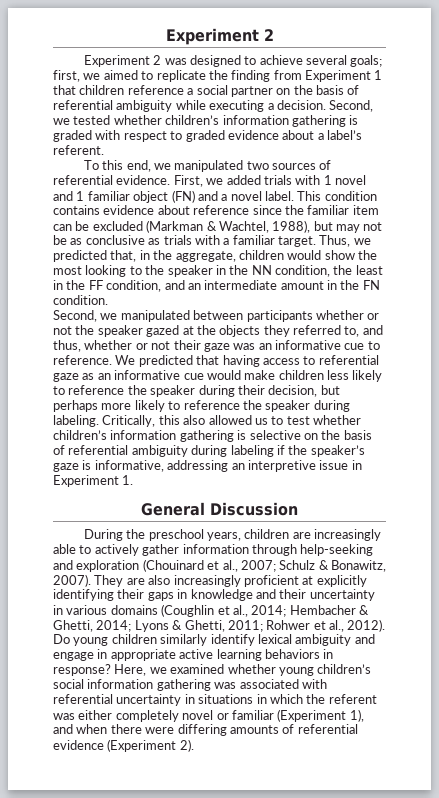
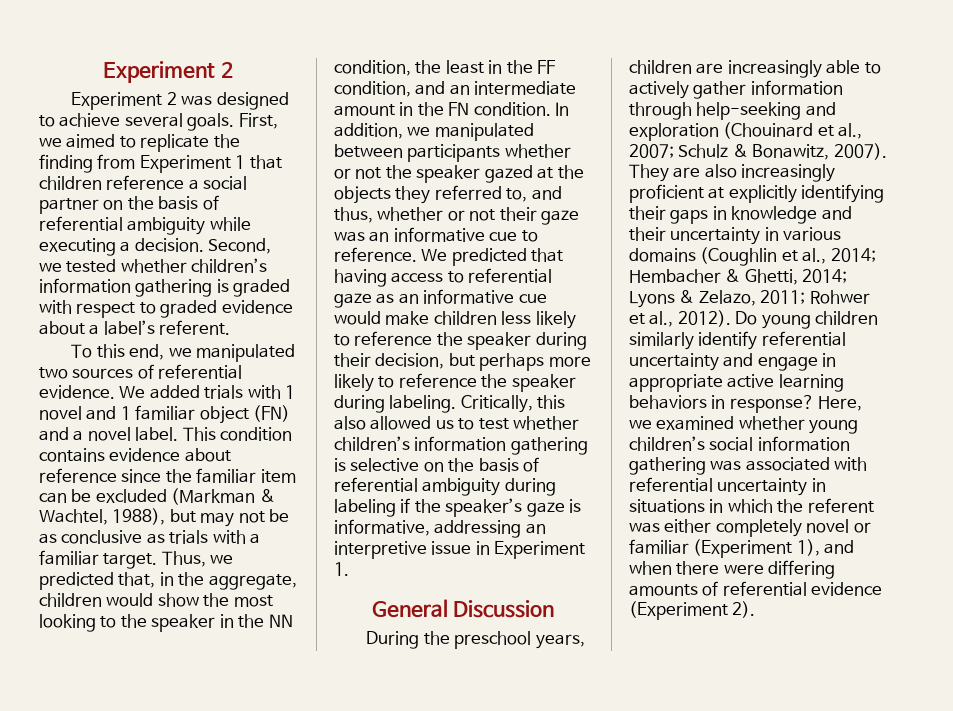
- Experiment 2 was designed to achieve several goals; first, we aimed to replicate the finding from Experiment 1 that children reference a social partner on the basis of referential ambiguity while executing a decision.
+ Experiment 2 was designed to achieve several goals. First, we aimed to replicate the finding from Experiment 1 that children reference a social partner on the basis of referential ambiguity while executing a decision.
- First, we added trials with 1 novel and 1 familiar object (FN) and a novel label.
+ We added trials with 1 novel and 1 familiar object (FN) and a novel label.
- Thus, we predicted that, in the aggregate, children would show the most looking to the speaker in the NN condition, the least in the FF condition, and an intermediate amount in the FN condition.
- Second, we manipulated between participants whether or not the speaker gazed at the objects they referred to, and thus, whether or not their gaze was an informative cue to reference.
+ Thus, we predicted that, in the aggregate, children would show the most looking to the speaker in the NN condition, the least in the FF condition, and an intermediate amount in the FN condition. In addition, we manipulated between participants whether or not the speaker gazed at the objects they referred to, and thus, whether or not their gaze was an informative cue to reference.
- They are also increasingly proficient at explicitly identifying their gaps in knowledge and their uncertainty in various domains (Coughlin et al., 2014; Hembacher & Ghetti, 2014; Lyons & Ghetti, 2011; Rohwer et al., 2012).
+ They are also increasingly proficient at explicitly identifying their gaps in knowledge and their uncertainty in various domains (Coughlin et al., 2014; Hembacher & Ghetti, 2014; Lyons & Zelazo, 2011; Rohwer et al., 2012).
- Do young children similarly identify lexical ambiguity and engage in appropriate active learning behaviors in response?
+ Do young children similarly identify referential uncertainty and engage in appropriate active learning behaviors in response?

